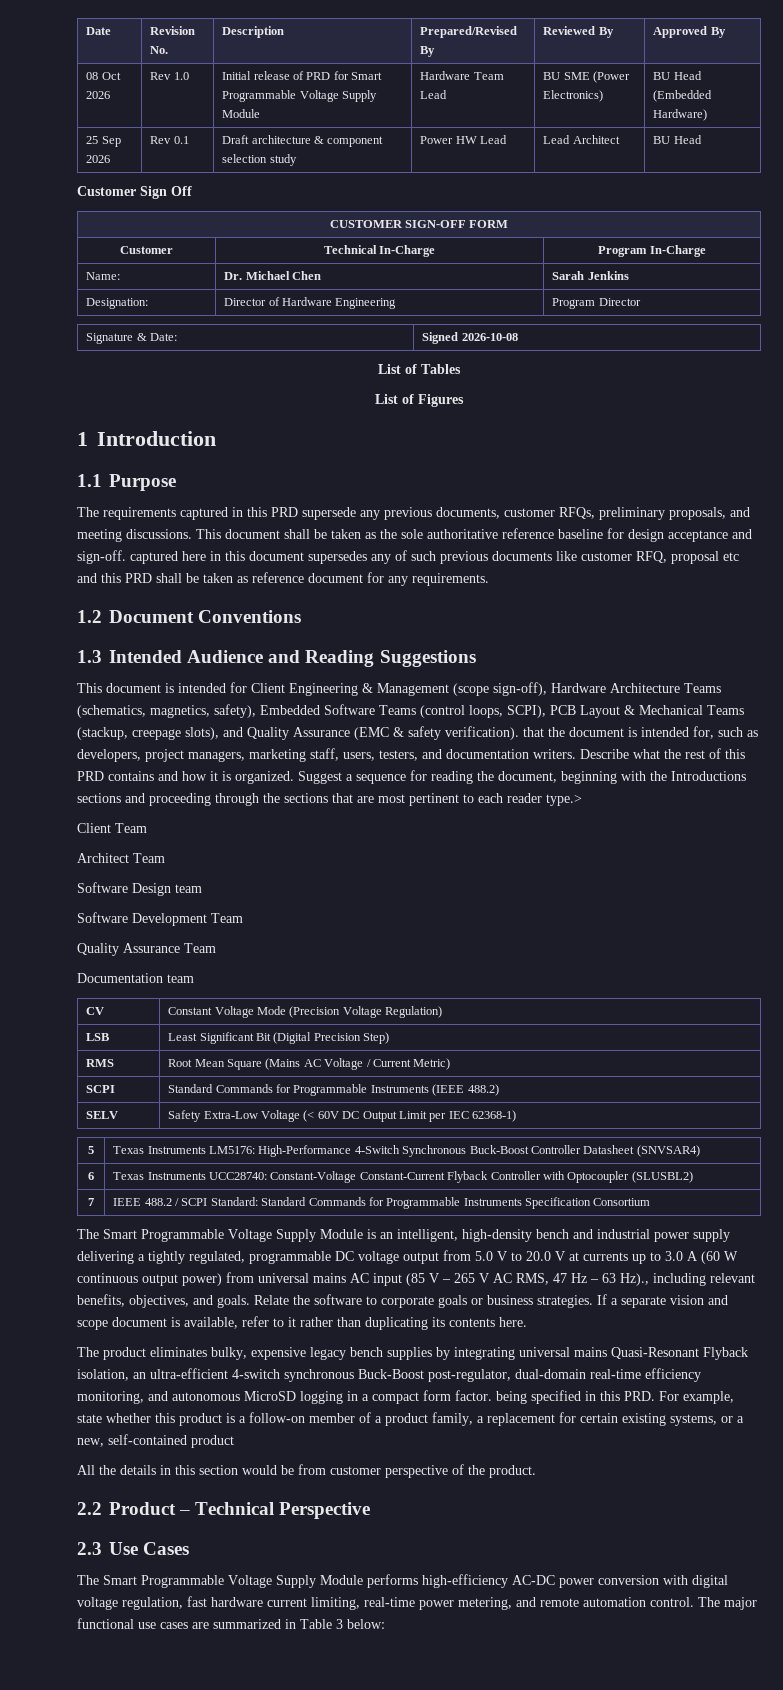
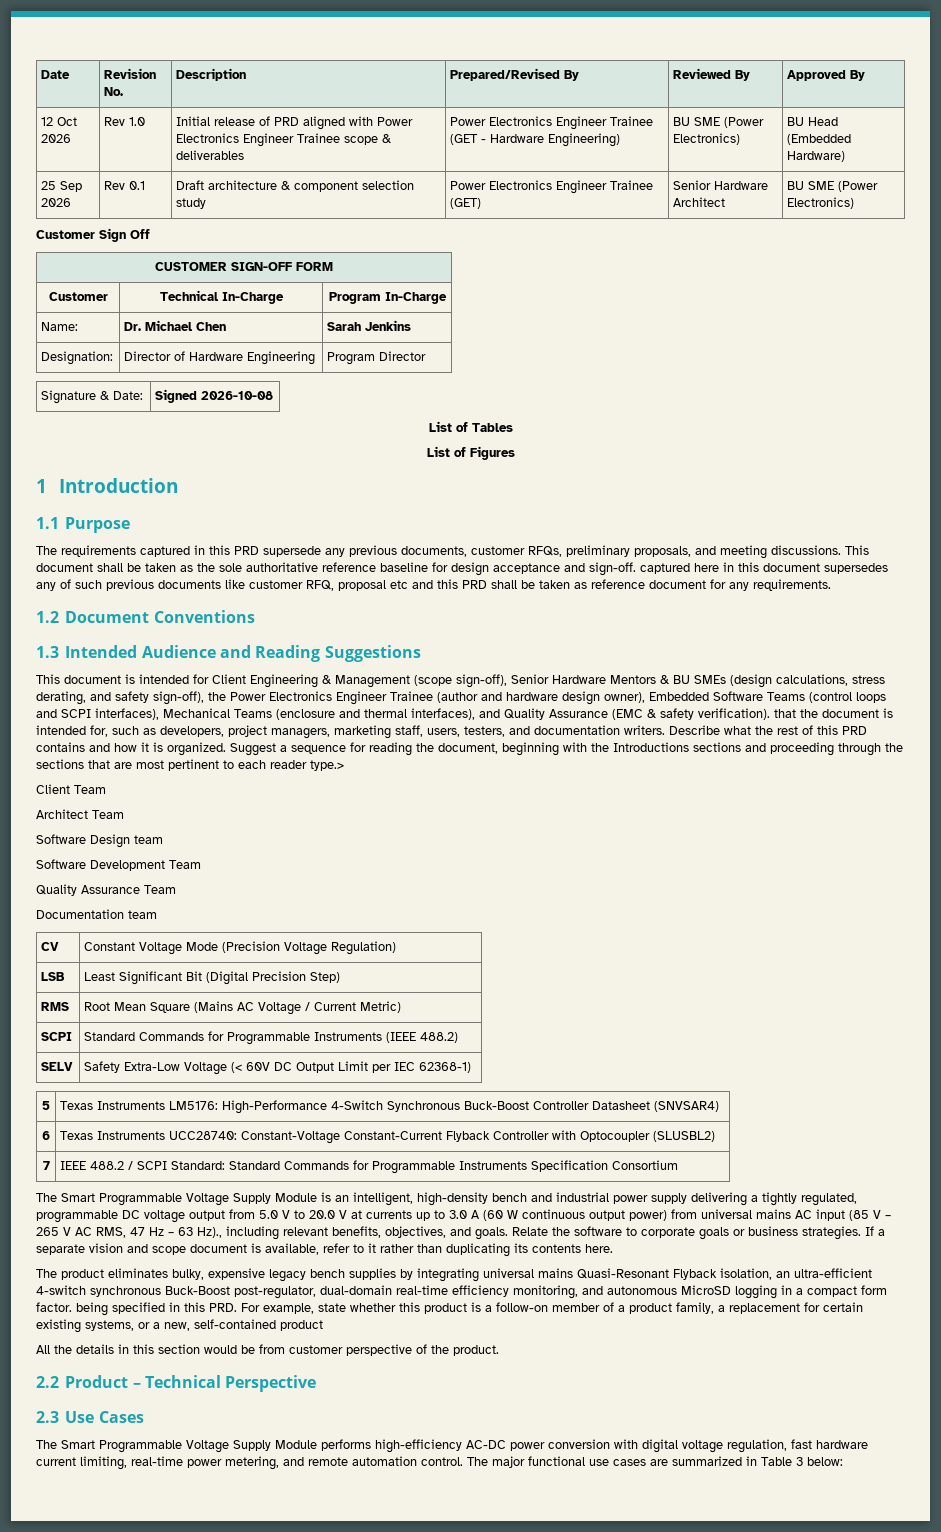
- 08 Oct 2026 | Rev 1.0 | Initial release of PRD for Smart Programmable Voltage Supply Module | Hardware Team Lead | BU SME (Power Electronics) | BU Head (Embedded Hardware)
+ 12 Oct 2026 | Rev 1.0 | Initial release of PRD aligned with Power Electronics Engineer Trainee scope & deliverables | Power Electronics Engineer Trainee (GET - Hardware Engineering) | BU SME (Power Electronics) | BU Head (Embedded Hardware)
- 25 Sep 2026 | Rev 0.1 | Draft architecture & component selection study | Power HW Lead | Lead Architect | BU Head
+ 25 Sep 2026 | Rev 0.1 | Draft architecture & component selection study | Power Electronics Engineer Trainee (GET) | Senior Hardware Architect | BU SME (Power Electronics)
- This document is intended for Client Engineering & Management (scope sign-off), Hardware Architecture Teams (schematics, magnetics, safety), Embedded Software Teams (control loops, SCPI), PCB Layout & Mechanical Teams (stackup, creepage slots), and Quality Assurance (EMC & safety verification). that the document is intended for, such as developers, project managers, marketing staff, users, testers, and documentation writers.
+ This document is intended for Client Engineering & Management (scope sign-off), Senior Hardware Mentors & BU SMEs (design calculations, stress derating, and safety sign-off), the Power Electronics Engineer Trainee (author and hardware design owner), Embedded Software Teams (control loops and SCPI interfaces), Mechanical Teams (enclosure and thermal interfaces), and Quality Assurance (EMC & safety verification). that the document is intended for, such as developers, project managers, marketing staff, users, testers, and documentation writers.

